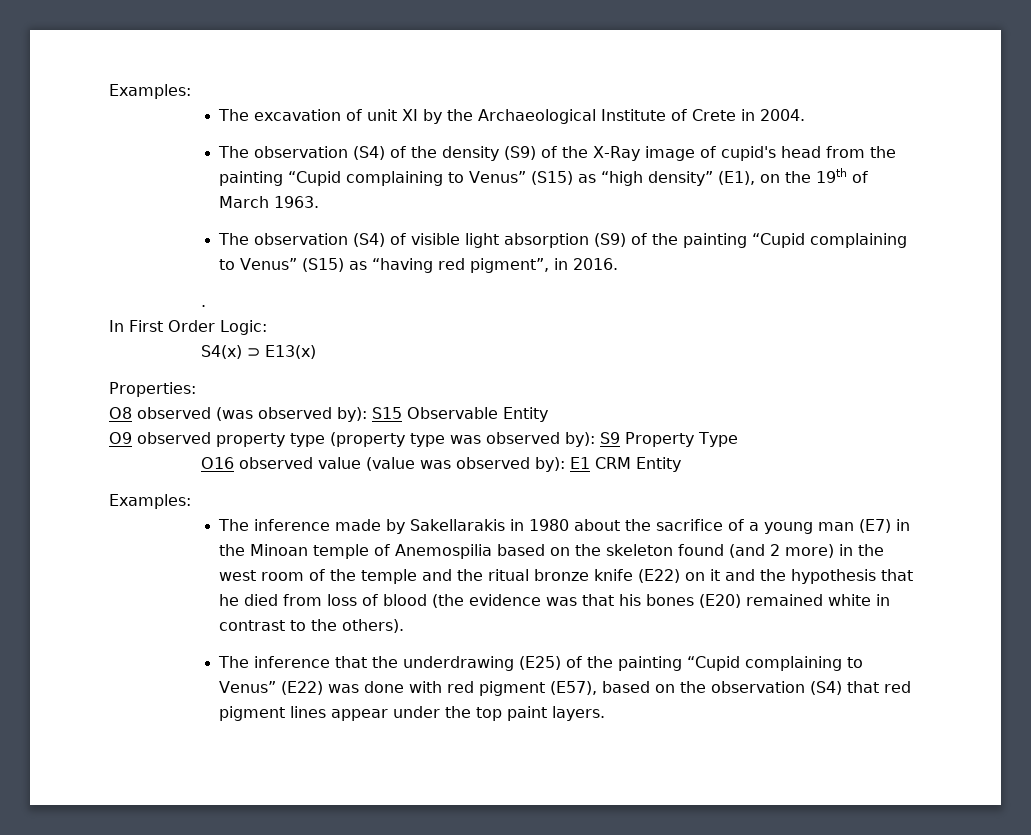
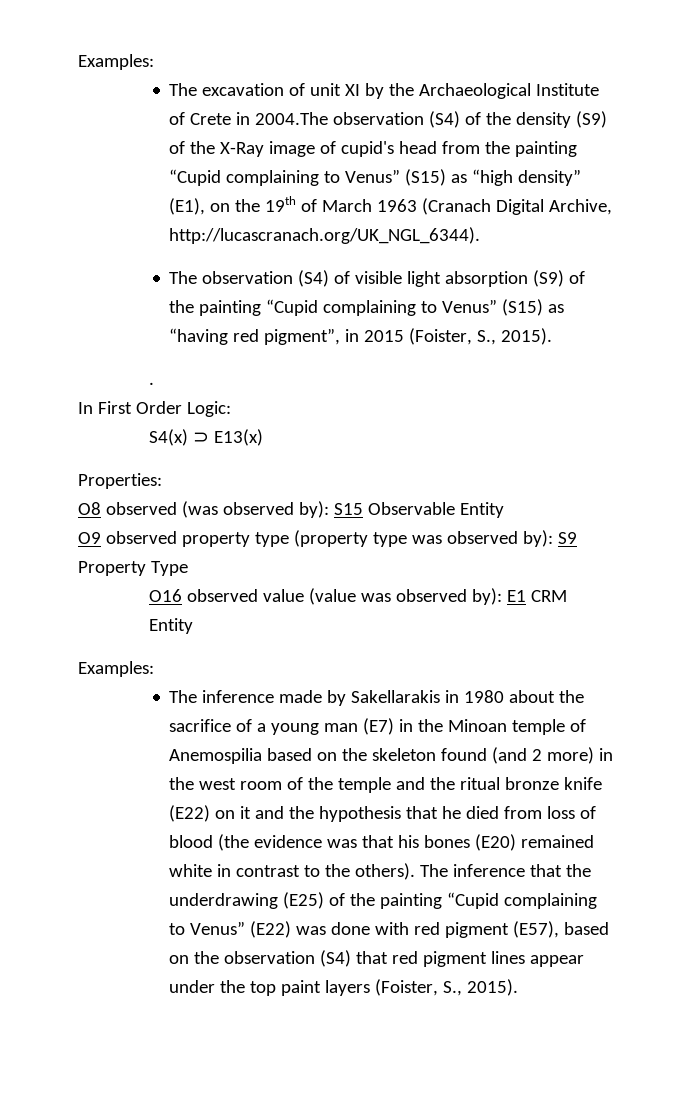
- The excavation of unit XI by the Archaeological Institute of Crete in 2004.
- The observation (S4) of the density (S9) of the X-Ray image of cupid's head from the painting “Cupid complaining to Venus” (S15) as “high density” (E1), on the 19th of March 1963.
+ The excavation of unit XI by the Archaeological Institute of Crete in 2004.The observation (S4) of the density (S9) of the X-Ray image of cupid's head from the painting “Cupid complaining to Venus” (S15) as “high density” (E1), on the 19th of March 1963 (Cranach Digital Archive, http://lucascranach.org/UK_NGL_6344).
- The observation (S4) of visible light absorption (S9) of the painting “Cupid complaining to Venus” (S15) as “having red pigment”, in 2016.
+ The observation (S4) of visible light absorption (S9) of the painting “Cupid complaining to Venus” (S15) as “having red pigment”, in 2015 (Foister, S., 2015).
- The inference made by Sakellarakis in 1980 about the sacrifice of a young man (E7) in the Minoan temple of Anemospilia based on the skeleton found (and 2 more) in the west room of the temple and the ritual bronze knife (E22) on it and the hypothesis that he died from loss of blood (the evidence was that his bones (E20) remained white in contrast to the others).
- The inference that the underdrawing (E25) of the painting “Cupid complaining to Venus” (E22) was done with red pigment (E57), based on the observation (S4) that red pigment lines appear under the top paint layers.
+ The inference made by Sakellarakis in 1980 about the sacrifice of a young man (E7) in the Minoan temple of Anemospilia based on the skeleton found (and 2 more) in the west room of the temple and the ritual bronze knife (E22) on it and the hypothesis that he died from loss of blood (the evidence was that his bones (E20) remained white in contrast to the others). The inference that the underdrawing (E25) of the painting “Cupid complaining to Venus” (E22) was done with red pigment (E57), based on the observation (S4) that red pigment lines appear under the top paint layers (Foister, S., 2015).

